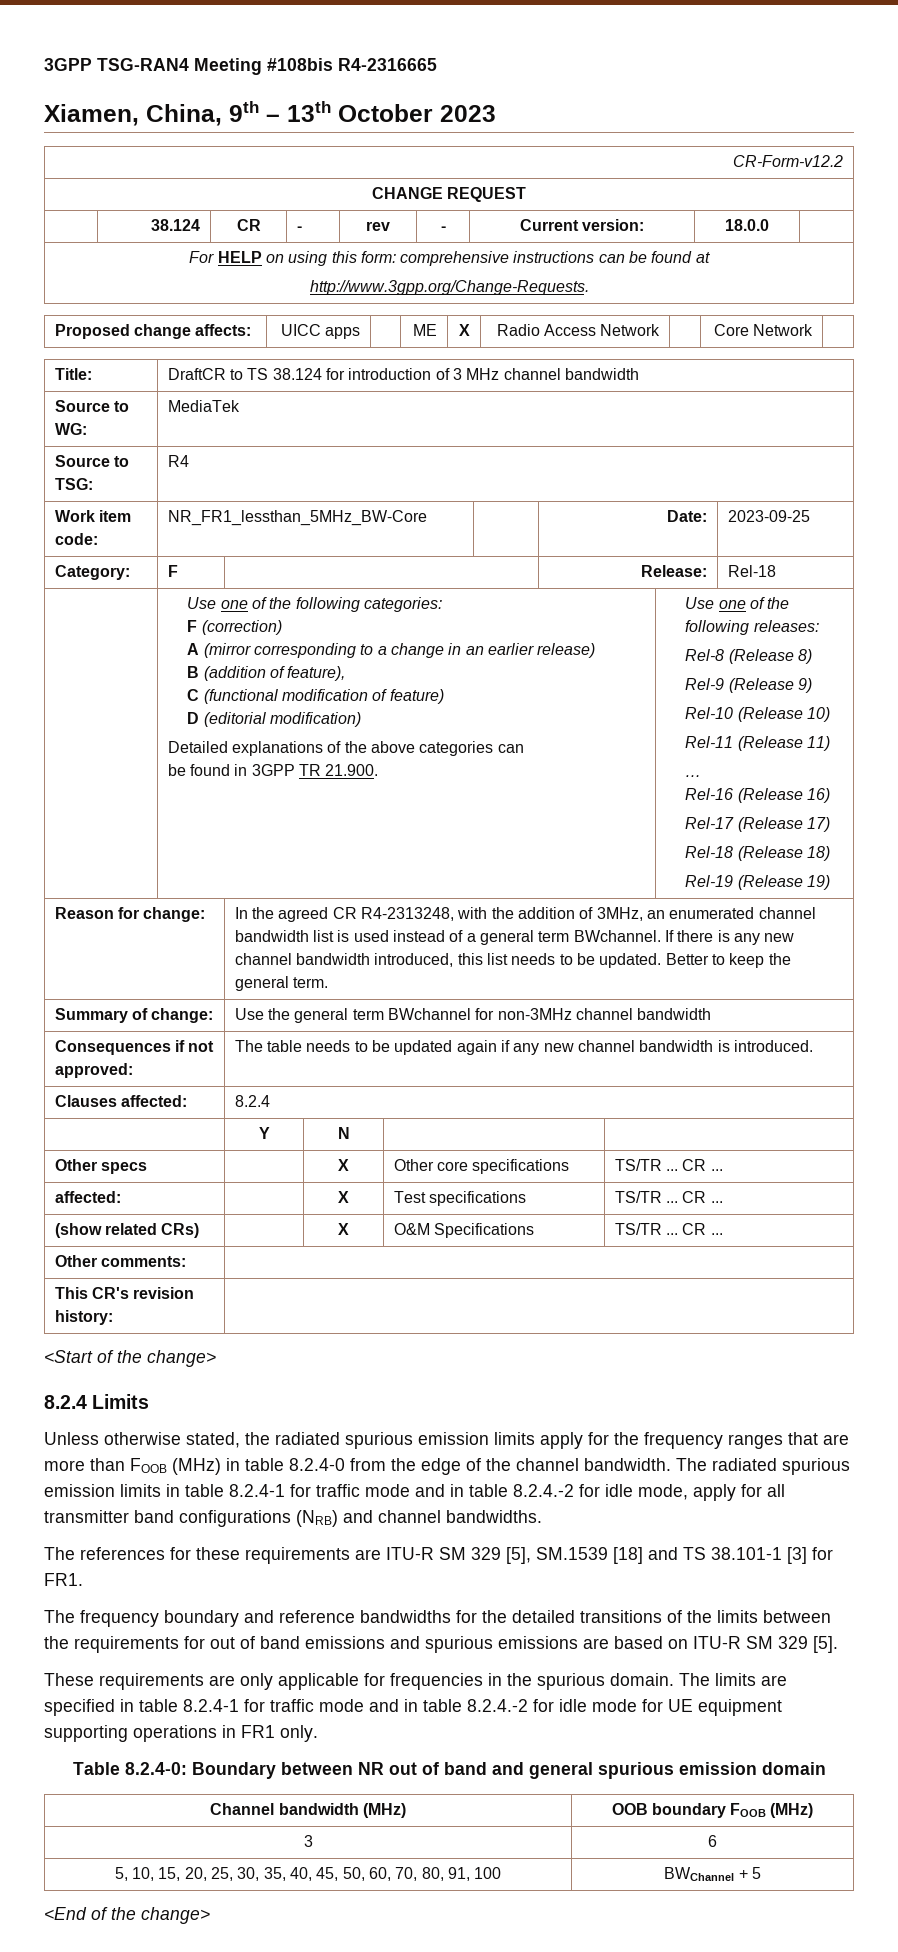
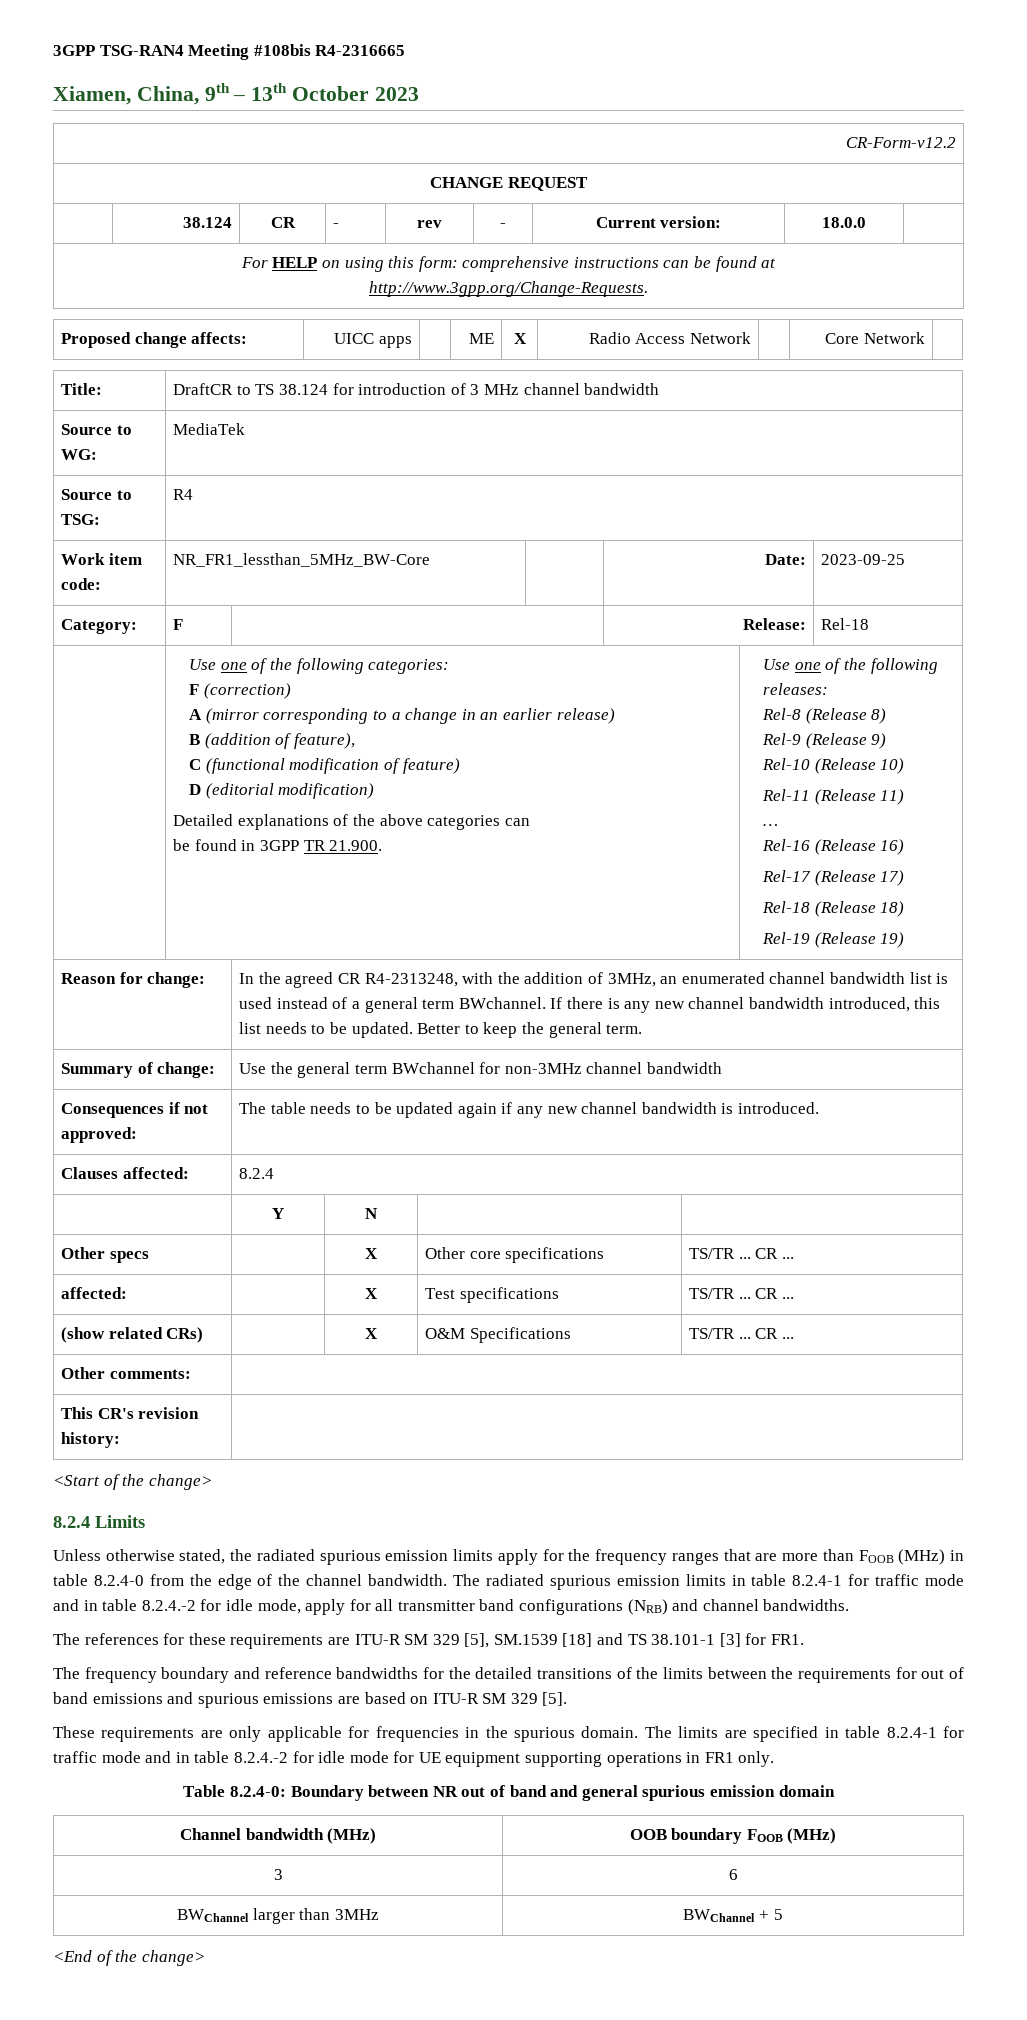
- 5, 10, 15, 20, 25, 30, 35, 40, 45, 50, 60, 70, 80, 91, 100 | BWChannel + 5
+ BWChannel larger than 3MHz | BWChannel + 5

